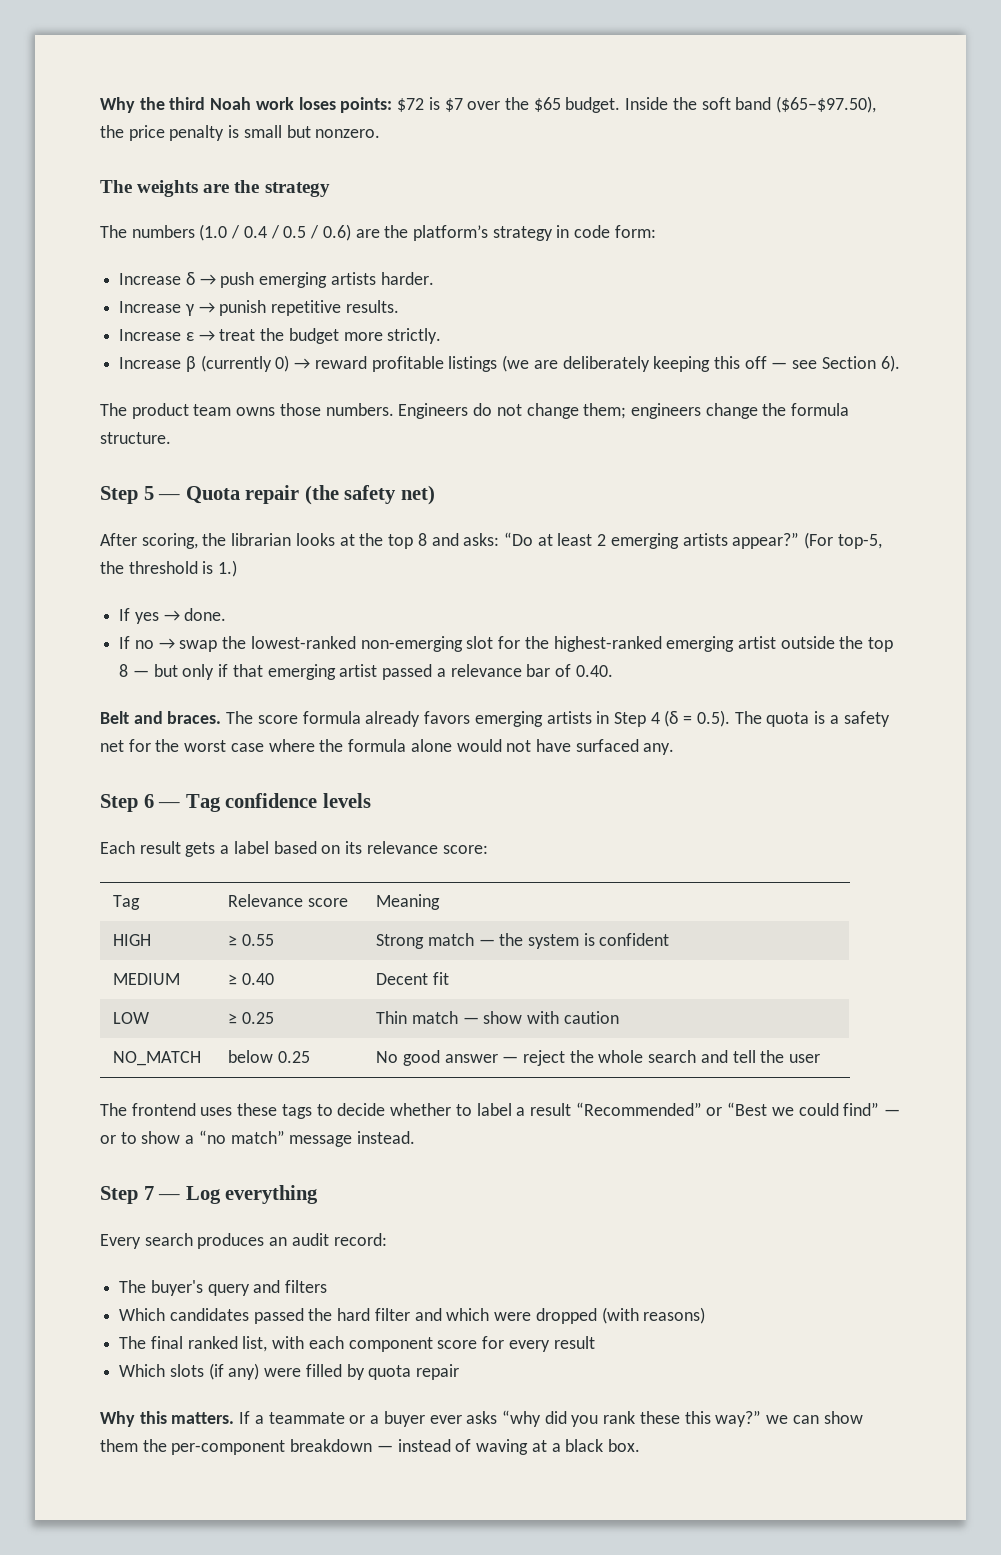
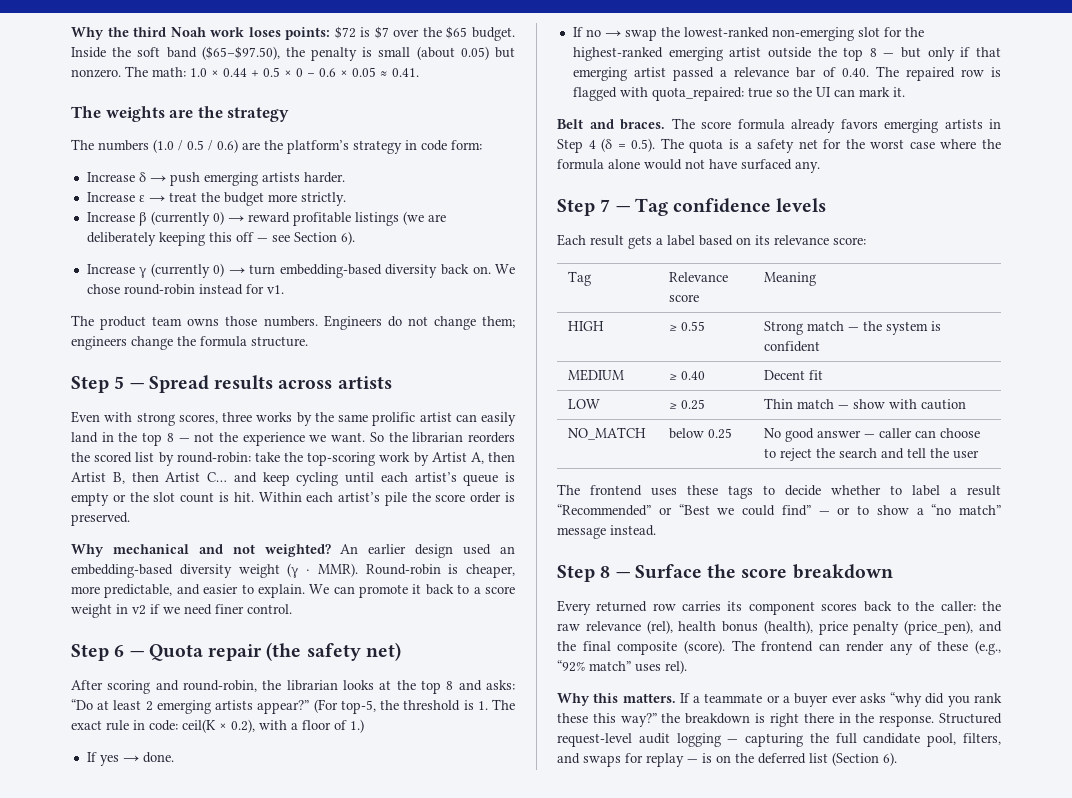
- Inside the soft band ($65–$97.50), the price penalty is small but nonzero.
+ Inside the soft band ($65–$97.50), the penalty is small (about 0.05) but nonzero. The math: 1.0 × 0.44 + 0.5 × 0 − 0.6 × 0.05 ≈ 0.41.
- The numbers (1.0 / 0.4 / 0.5 / 0.6) are the platform’s strategy in code form:
+ The numbers (1.0 / 0.5 / 0.6) are the platform’s strategy in code form:
- Increase γ → punish repetitive results.
+ Increase γ (currently 0) → turn embedding-based diversity back on. We chose round-robin instead for v1.
- Step 5 — Quota repair (the safety net)
+ Step 5 — Spread results across artists
+ Even with strong scores, three works by the same prolific artist can easily land in the top 8 — not the experience we want. So the librarian reorders the scored list by round-robin: take the top-scoring work by Artist A, then Artist B, then Artist C… and keep cycling until each artist’s queue is empty or the slot count is hit. Within each artist’s pile the score order is preserved.
+ Why mechanical and not weighted? An earlier design used an embedding-based diversity weight (γ · MMR). Round-robin is cheaper, more predictable, and easier to explain. We can promote it back to a score weight in v2 if we need finer control.
+ Step 6 — Quota repair (the safety net)
- After scoring, the librarian looks at the top 8 and asks: “Do at least 2 emerging artists appear?”
+ After scoring and round-robin, the librarian looks at the top 8 and asks: “Do at least 2 emerging artists appear?”
- (For top-5, the threshold is 1.)
+ (For top-5, the threshold is 1. The exact rule in code: ceil(K × 0.2), with a floor of 1.)
- If no → swap the lowest-ranked non-emerging slot for the highest-ranked emerging artist outside the top 8 — but only if that emerging artist passed a relevance bar of 0.40.
+ If no → swap the lowest-ranked non-emerging slot for the highest-ranked emerging artist outside the top 8 — but only if that emerging artist passed a relevance bar of 0.40. The repaired row is flagged with quota_repaired: true so the UI can mark it.
- Step 6 — Tag confidence levels
+ Step 7 — Tag confidence levels
- NO_MATCH | below 0.25 | No good answer — reject the whole search and tell the user
+ NO_MATCH | below 0.25 | No good answer — caller can choose to reject the search and tell the user
- Step 7 — Log everything
- Every search produces an audit record:
- The buyer's query and filters
- Which candidates passed the hard filter and which were dropped (with reasons)
- The final ranked list, with each component score for every result
- Which slots (if any) were filled by quota repair
+ Step 8 — Surface the score breakdown
+ Every returned row carries its component scores back to the caller: the raw relevance (rel), health bonus (health), price penalty (price_pen), and the final composite (score). The frontend can render any of these (e.g., “92% match” uses rel).
- If a teammate or a buyer ever asks “why did you rank these this way?” we can show them the per-component breakdown — instead of waving at a black box.
+ If a teammate or a buyer ever asks “why did you rank these this way?” the breakdown is right there in the response. Structured request-level audit logging — capturing the full candidate pool, filters, and swaps for replay — is on the deferred list (Section 6).

